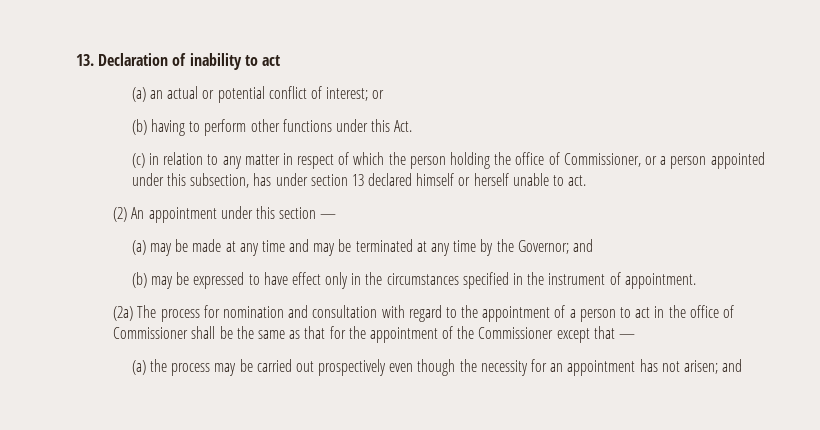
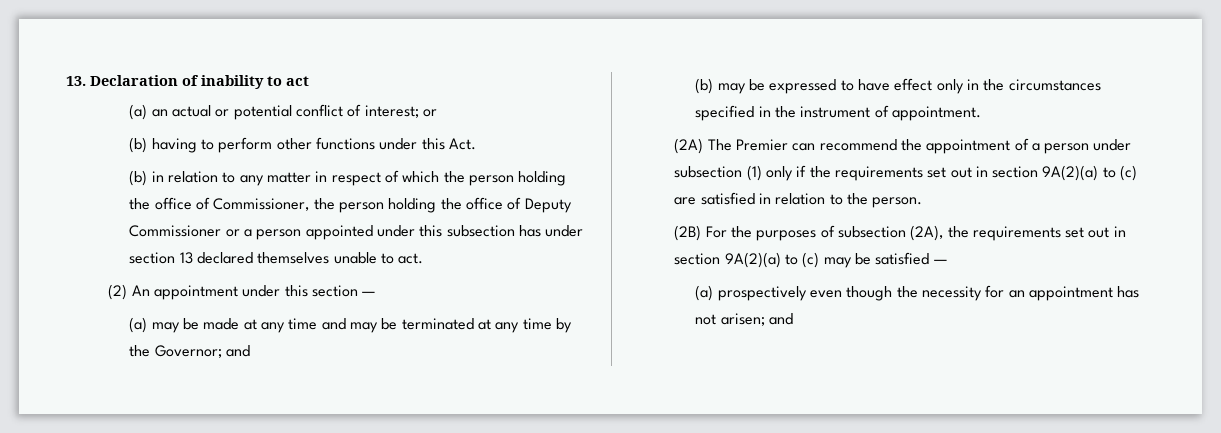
- (c) in relation to any matter in respect of which the person holding the office of Commissioner, or a person appointed under this subsection, has under section 13 declared himself or herself unable to act.
+ (b) in relation to any matter in respect of which the person holding the office of Commissioner, the person holding the office of Deputy Commissioner or a person appointed under this subsection has under section 13 declared themselves unable to act.
- (2a) The process for nomination and consultation with regard to the appointment of a person to act in the office of Commissioner shall be the same as that for the appointment of the Commissioner except that —
- (a) the process may be carried out prospectively even though the necessity for an appointment has not arisen; and
+ (2A) The Premier can recommend the appointment of a person under subsection (1) only if the requirements set out in section 9A(2)(a) to (c) are satisfied in relation to the person.
+ (2B) For the purposes of subsection (2A), the requirements set out in section 9A(2)(a) to (c) may be satisfied —
+ (a) prospectively even though the necessity for an appointment has not arisen; and

